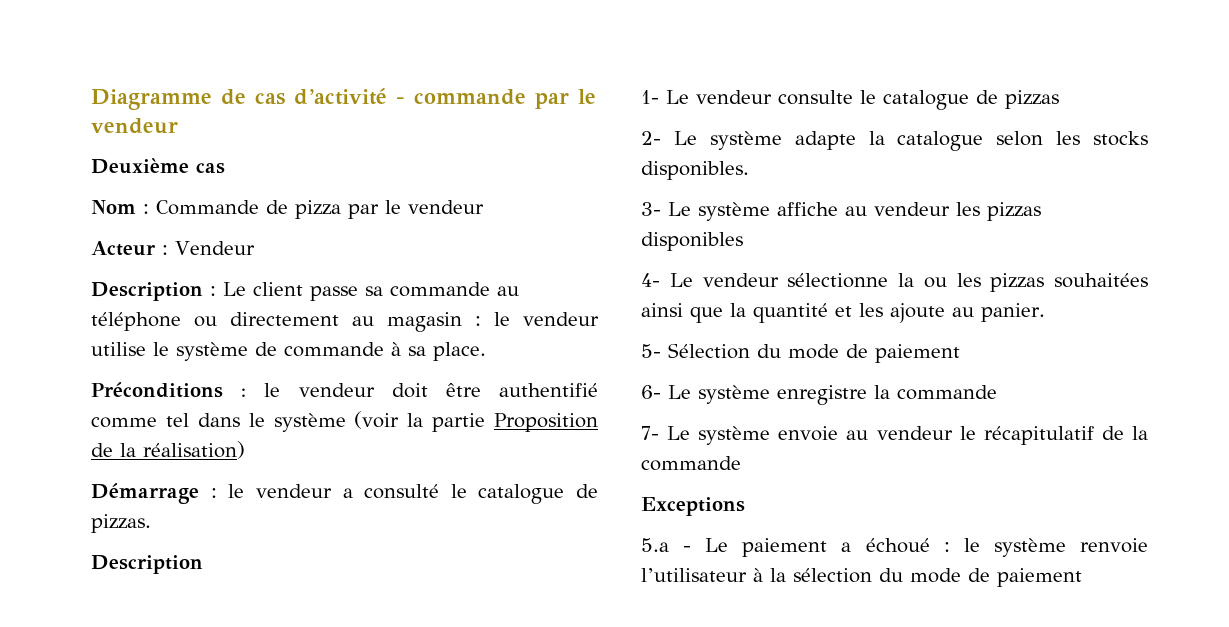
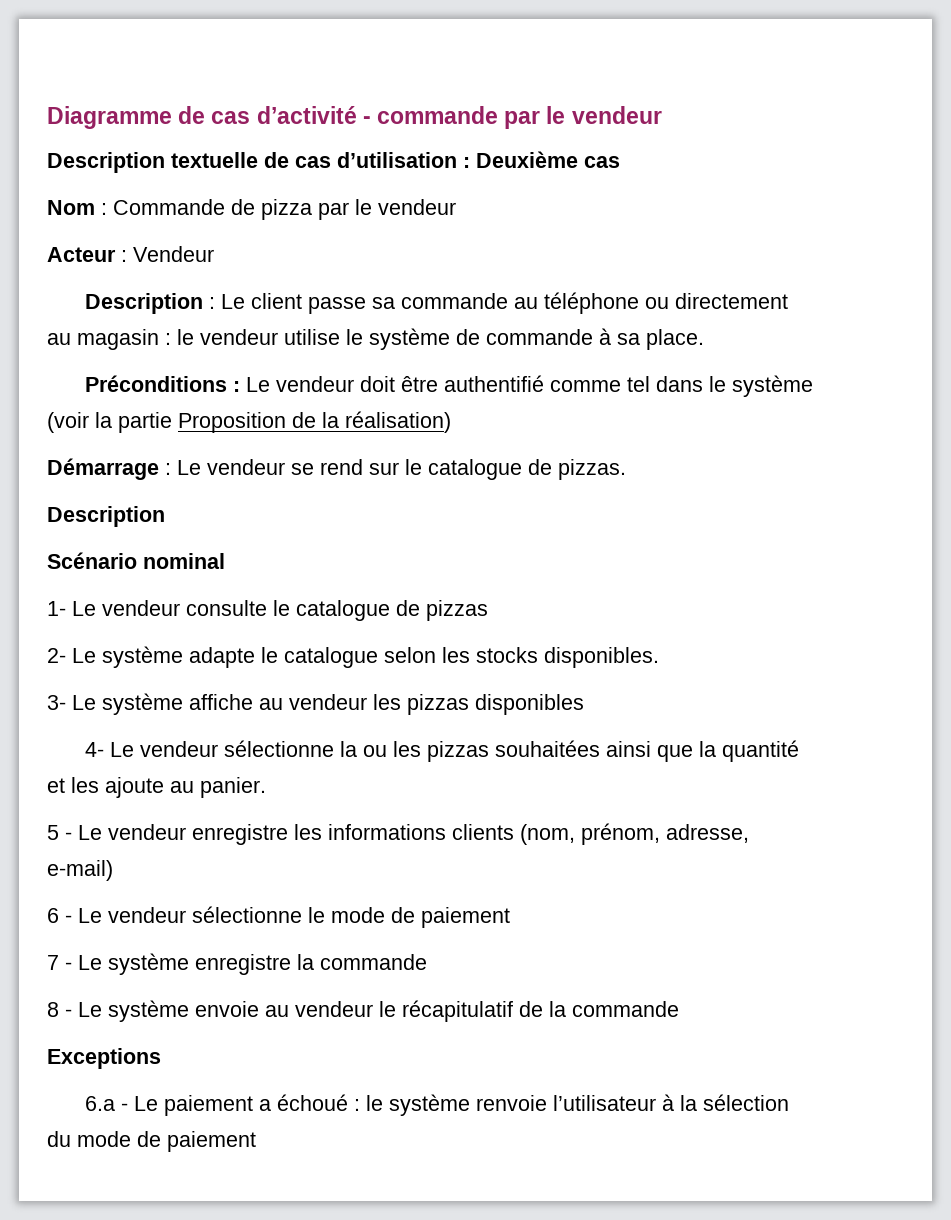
- Deuxième cas
+ Description textuelle de cas d’utilisation : Deuxième cas
- Préconditions : le vendeur doit être authentifié comme tel dans le système (voir la partie Proposition de la réalisation)
+ Préconditions : Le vendeur doit être authentifié comme tel dans le système (voir la partie Proposition de la réalisation)
- Démarrage : le vendeur a consulté le catalogue de pizzas.
+ Démarrage : Le vendeur se rend sur le catalogue de pizzas.
+ Scénario nominal
- 2- Le système adapte la catalogue selon les stocks disponibles.
+ 2- Le système adapte le catalogue selon les stocks disponibles.
- 5- Sélection du mode de paiement
+ 5 - Le vendeur enregistre les informations clients (nom, prénom, adresse, e-mail)
+ 6 - Le vendeur sélectionne le mode de paiement
- 6- Le système enregistre la commande
+ 7 - Le système enregistre la commande
- 7- Le système envoie au vendeur le récapitulatif de la commande
+ 8 - Le système envoie au vendeur le récapitulatif de la commande
- 5.a - Le paiement a échoué : le système renvoie l’utilisateur à la sélection du mode de paiement
+ 6.a - Le paiement a échoué : le système renvoie l’utilisateur à la sélection du mode de paiement

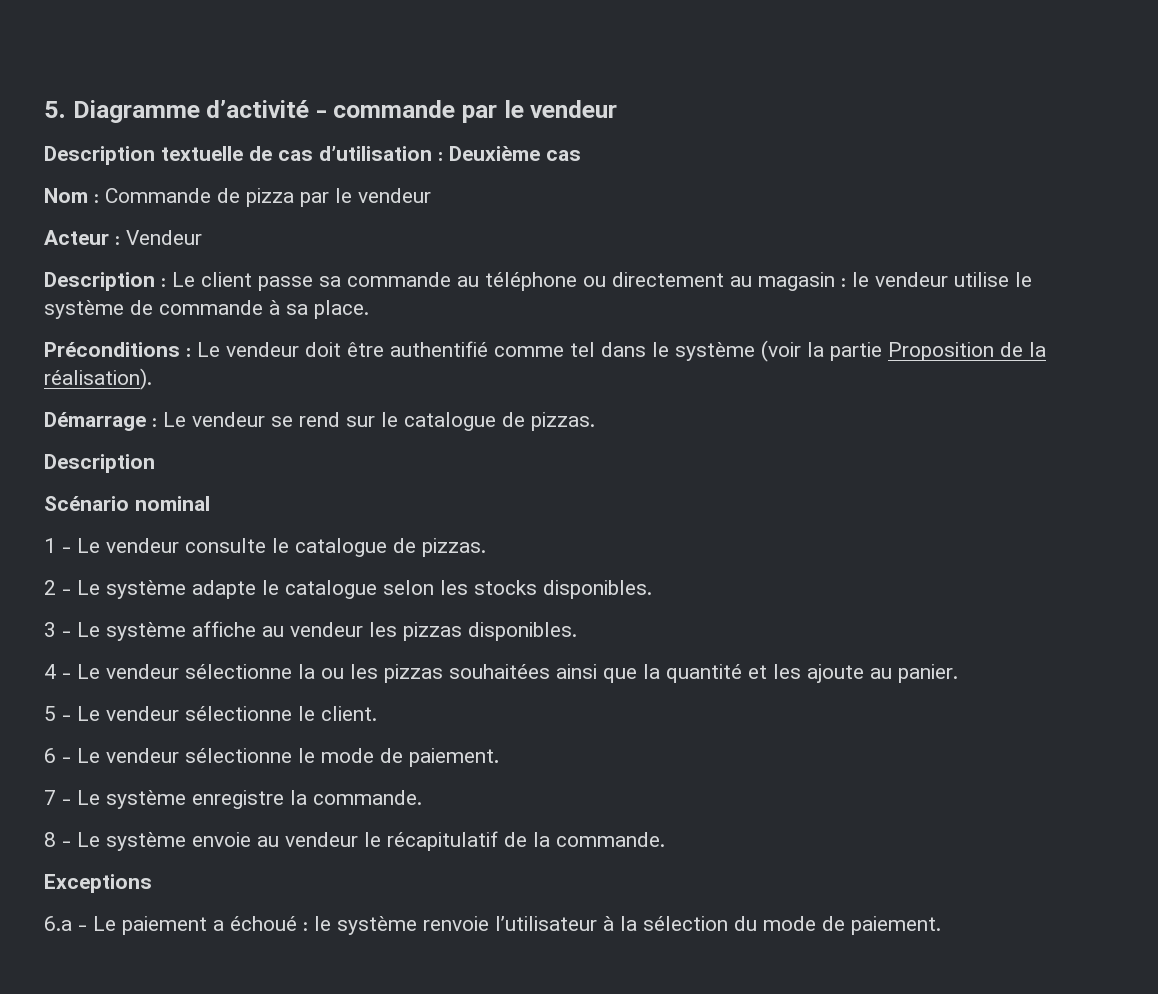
- Diagramme de cas d’activité - commande par le vendeur
+ 5. Diagramme d’activité - commande par le vendeur
- Préconditions : Le vendeur doit être authentifié comme tel dans le système (voir la partie Proposition de la réalisation)
+ Préconditions : Le vendeur doit être authentifié comme tel dans le système (voir la partie Proposition de la réalisation).
- 1- Le vendeur consulte le catalogue de pizzas
- 2- Le système adapte le catalogue selon les stocks disponibles.
+ 1 - Le vendeur consulte le catalogue de pizzas.
+ 2 - Le système adapte le catalogue selon les stocks disponibles.
- 3- Le système affiche au vendeur les pizzas disponibles
- 4- Le vendeur sélectionne la ou les pizzas souhaitées ainsi que la quantité et les ajoute au panier.
+ 3 - Le système affiche au vendeur les pizzas disponibles.
+ 4 - Le vendeur sélectionne la ou les pizzas souhaitées ainsi que la quantité et les ajoute au panier.
- 5 - Le vendeur enregistre les informations clients (nom, prénom, adresse, e-mail)
+ 5 - Le vendeur sélectionne le client.
- 6 - Le vendeur sélectionne le mode de paiement
+ 6 - Le vendeur sélectionne le mode de paiement.
- 7 - Le système enregistre la commande
+ 7 - Le système enregistre la commande.
- 8 - Le système envoie au vendeur le récapitulatif de la commande
+ 8 - Le système envoie au vendeur le récapitulatif de la commande.
- 6.a - Le paiement a échoué : le système renvoie l’utilisateur à la sélection du mode de paiement
+ 6.a - Le paiement a échoué : le système renvoie l’utilisateur à la sélection du mode de paiement.

